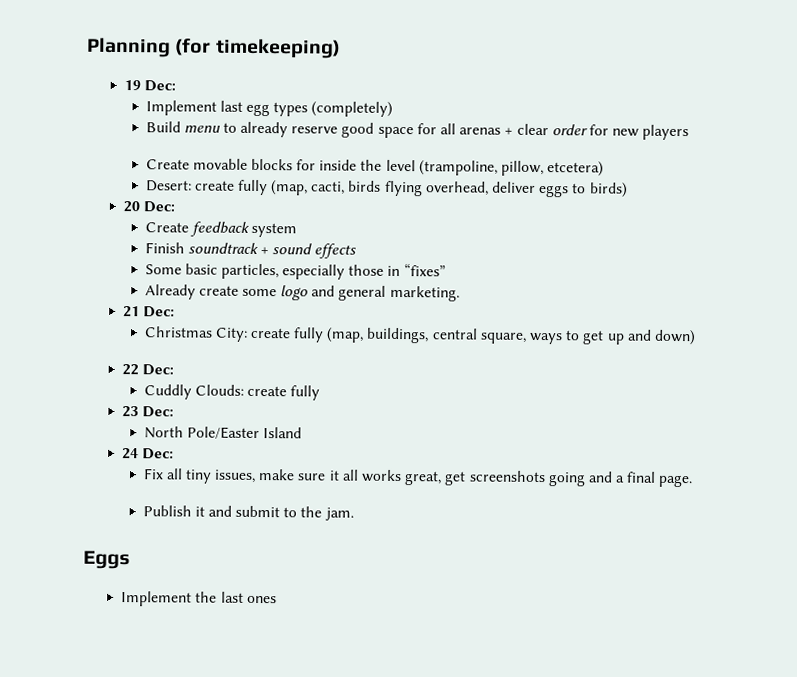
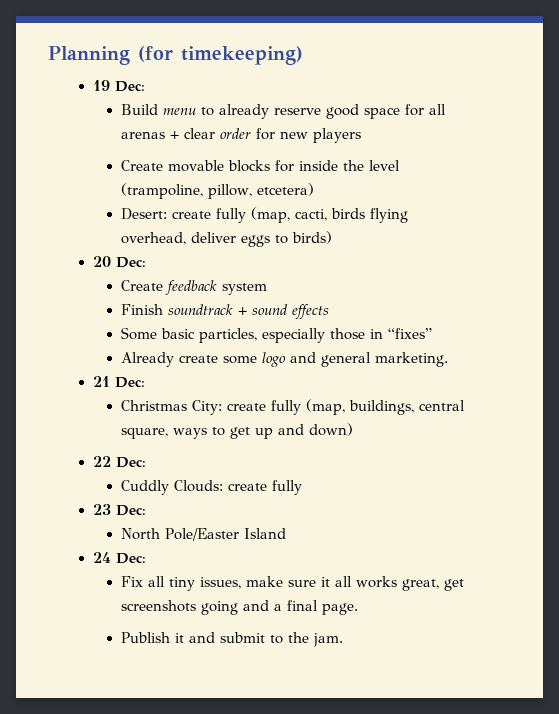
- Implement last egg types (completely)
- Eggs
- Implement the last ones

